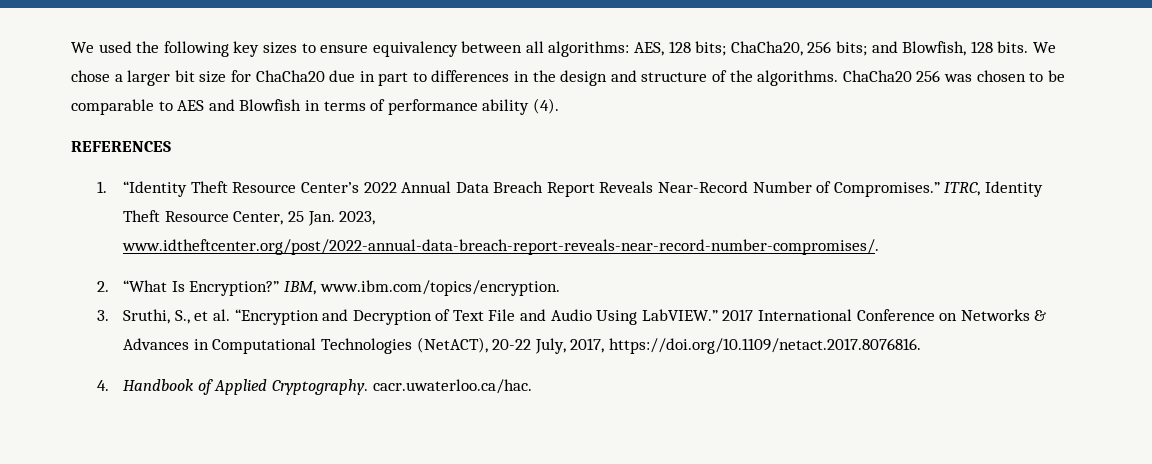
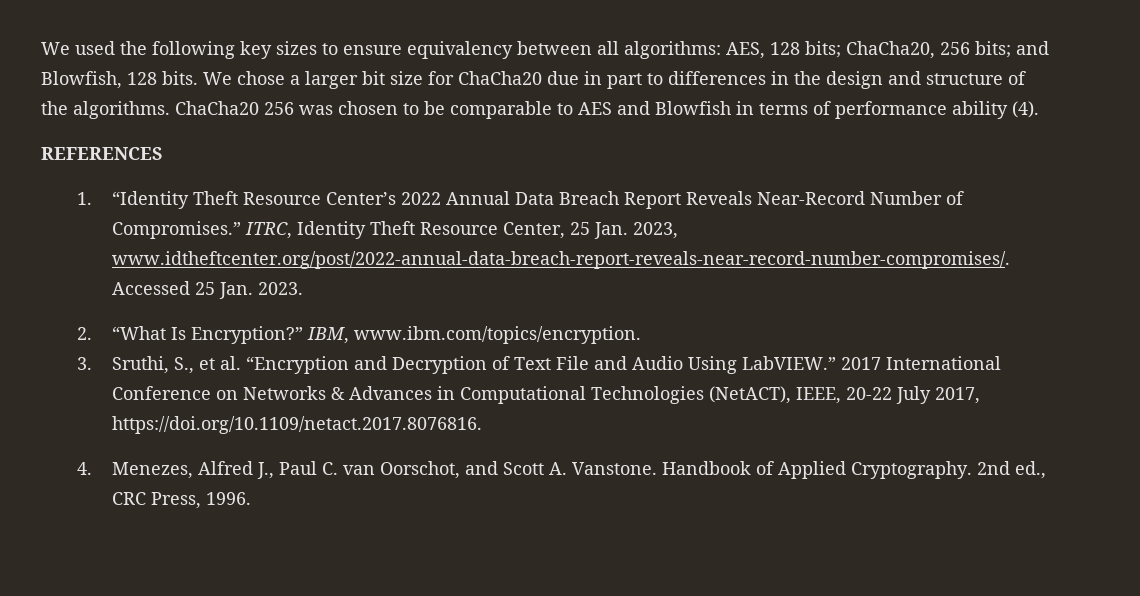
- ITRC, Identity Theft Resource Center, 25 Jan. 2023, www.idtheftcenter.org/post/2022-annual-data-breach-report-reveals-near-record-number-compromises/.
+ ITRC, Identity Theft Resource Center, 25 Jan. 2023, www.idtheftcenter.org/post/2022-annual-data-breach-report-reveals-near-record-number-compromises/. Accessed 25 Jan. 2023.
- 2017 International Conference on Networks & Advances in Computational Technologies (NetACT), 20-22 July, 2017, https://doi.org/10.1109/netact.2017.8076816.
+ 2017 International Conference on Networks & Advances in Computational Technologies (NetACT), IEEE, 20-22 July 2017, https://doi.org/10.1109/netact.2017.8076816.
- 4. Handbook of Applied Cryptography. cacr.uwaterloo.ca/hac.
+ 4. Menezes, Alfred J., Paul C. van Oorschot, and Scott A. Vanstone. Handbook of Applied Cryptography. 2nd ed., CRC Press, 1996.

